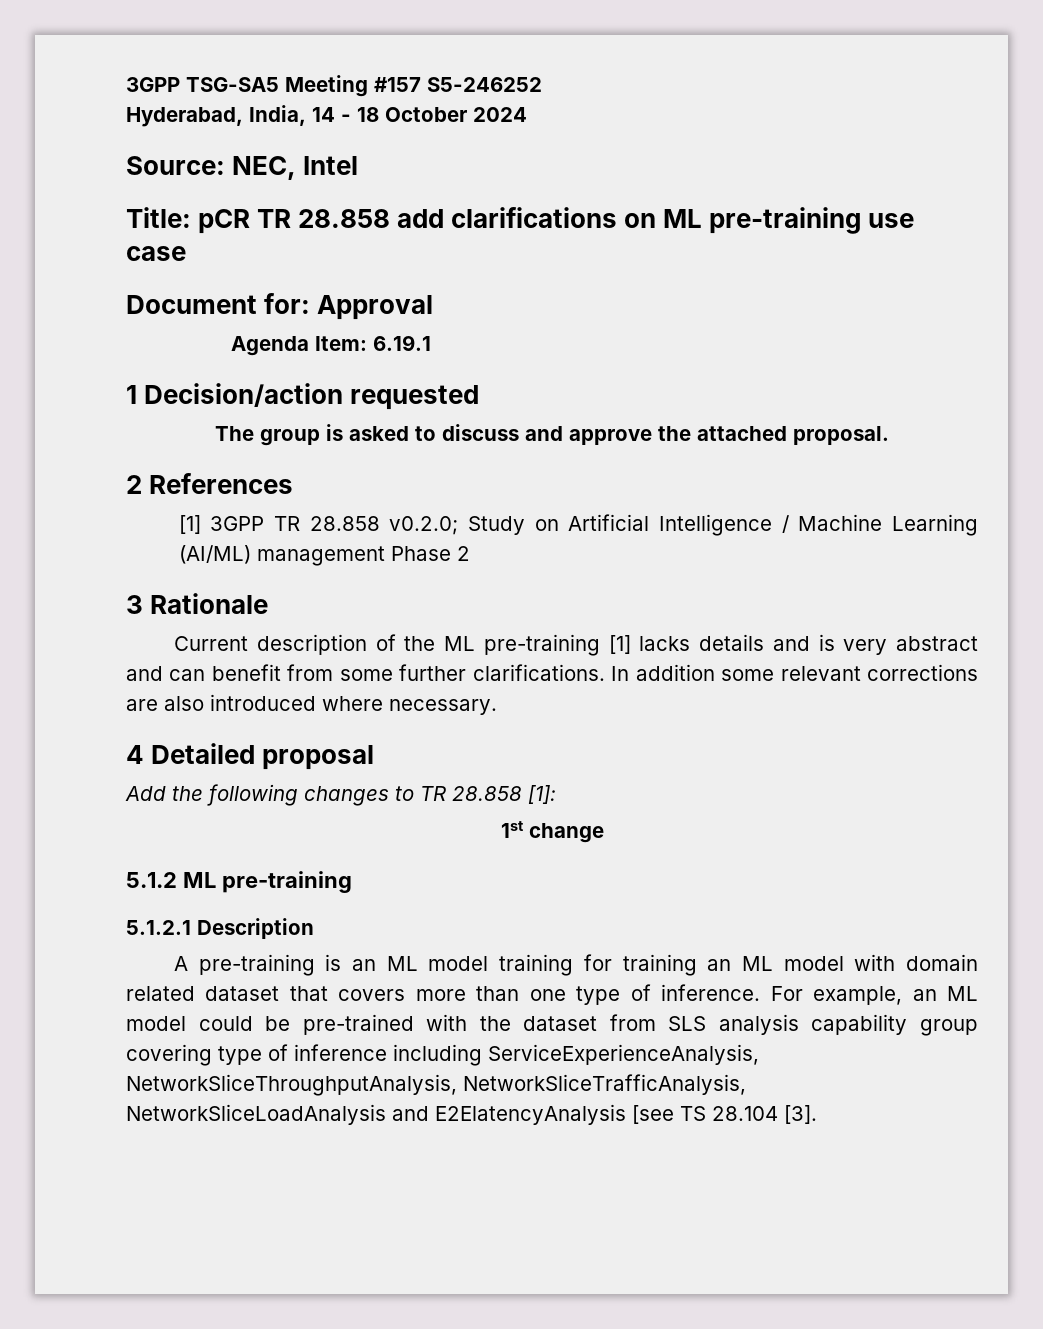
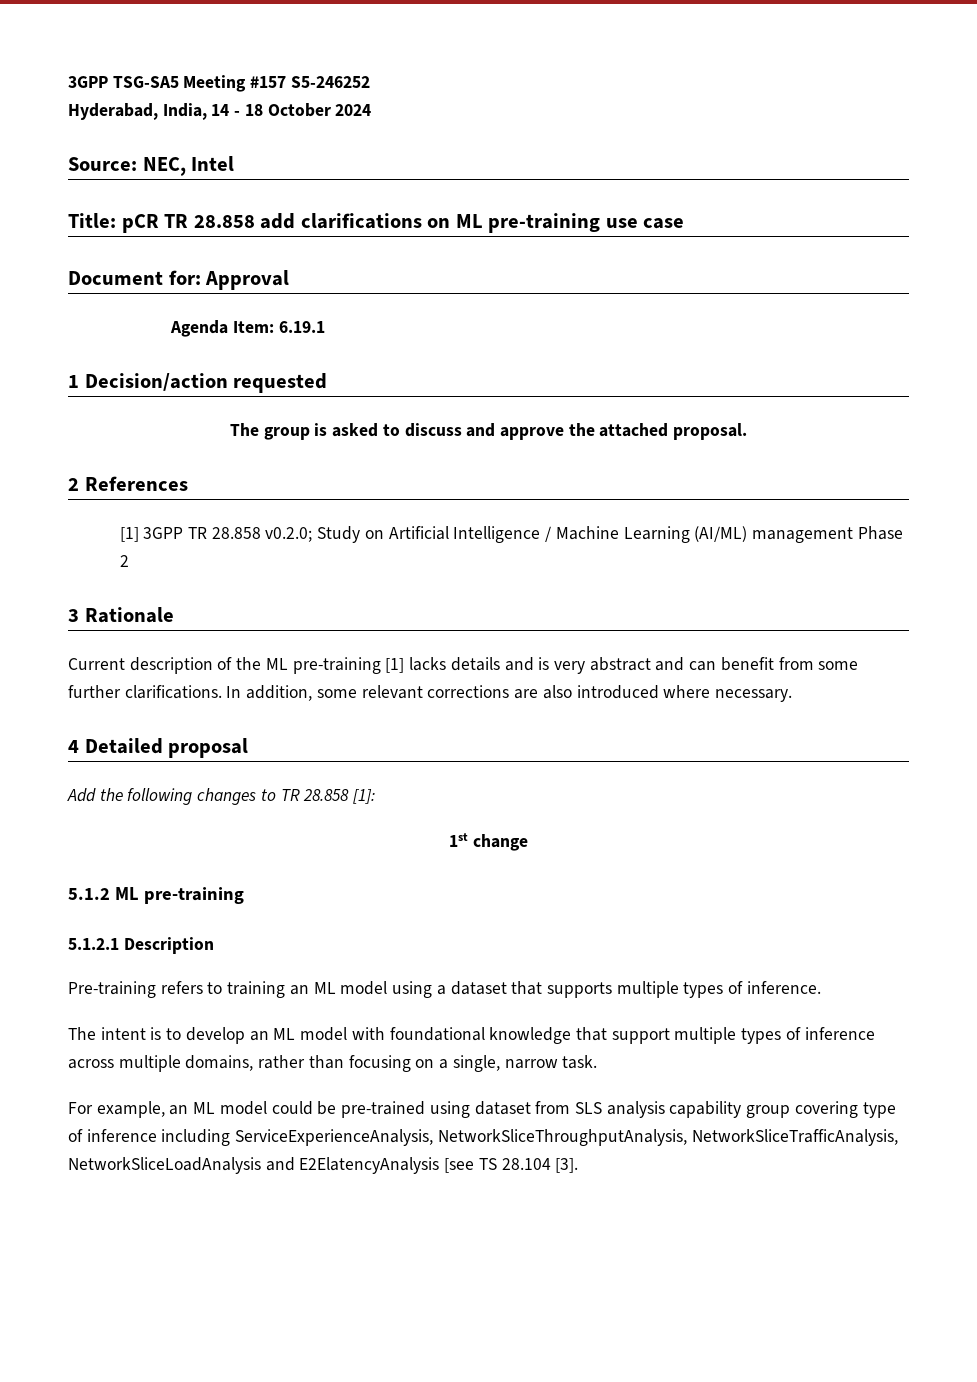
- In addition some relevant corrections are also introduced where necessary.
+ In addition, some relevant corrections are also introduced where necessary.
- A pre-training is an ML model training for training an ML model with domain related dataset that covers more than one type of inference. For example, an ML model could be pre-trained with the dataset from SLS analysis capability group covering type of inference including ServiceExperienceAnalysis, NetworkSliceThroughputAnalysis, NetworkSliceTrafficAnalysis, NetworkSliceLoadAnalysis and E2ElatencyAnalysis [see TS 28.104 [3].
+ Pre-training refers to training an ML model using a dataset that supports multiple types of inference.
+ The intent is to develop an ML model with foundational knowledge that support multiple types of inference across multiple domains, rather than focusing on a single, narrow task.
+ For example, an ML model could be pre-trained using dataset from SLS analysis capability group covering type of inference including ServiceExperienceAnalysis, NetworkSliceThroughputAnalysis, NetworkSliceTrafficAnalysis, NetworkSliceLoadAnalysis and E2ElatencyAnalysis [see TS 28.104 [3].

